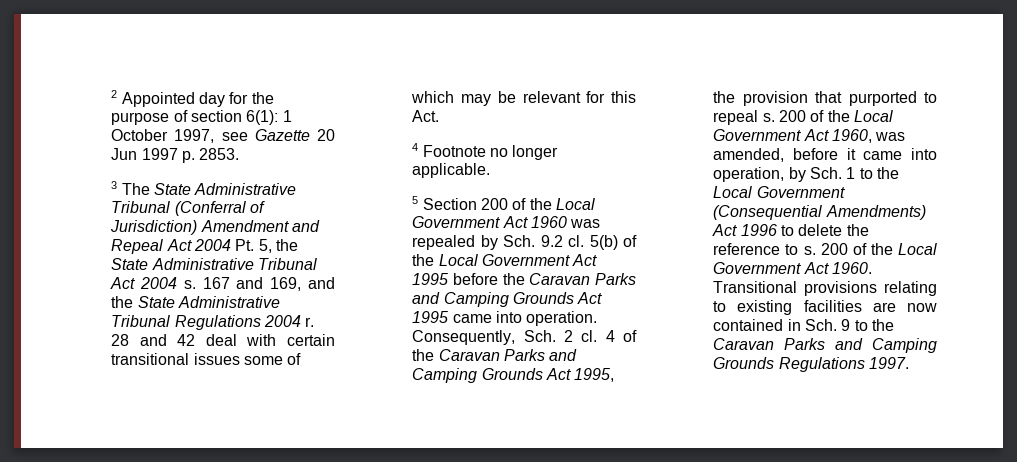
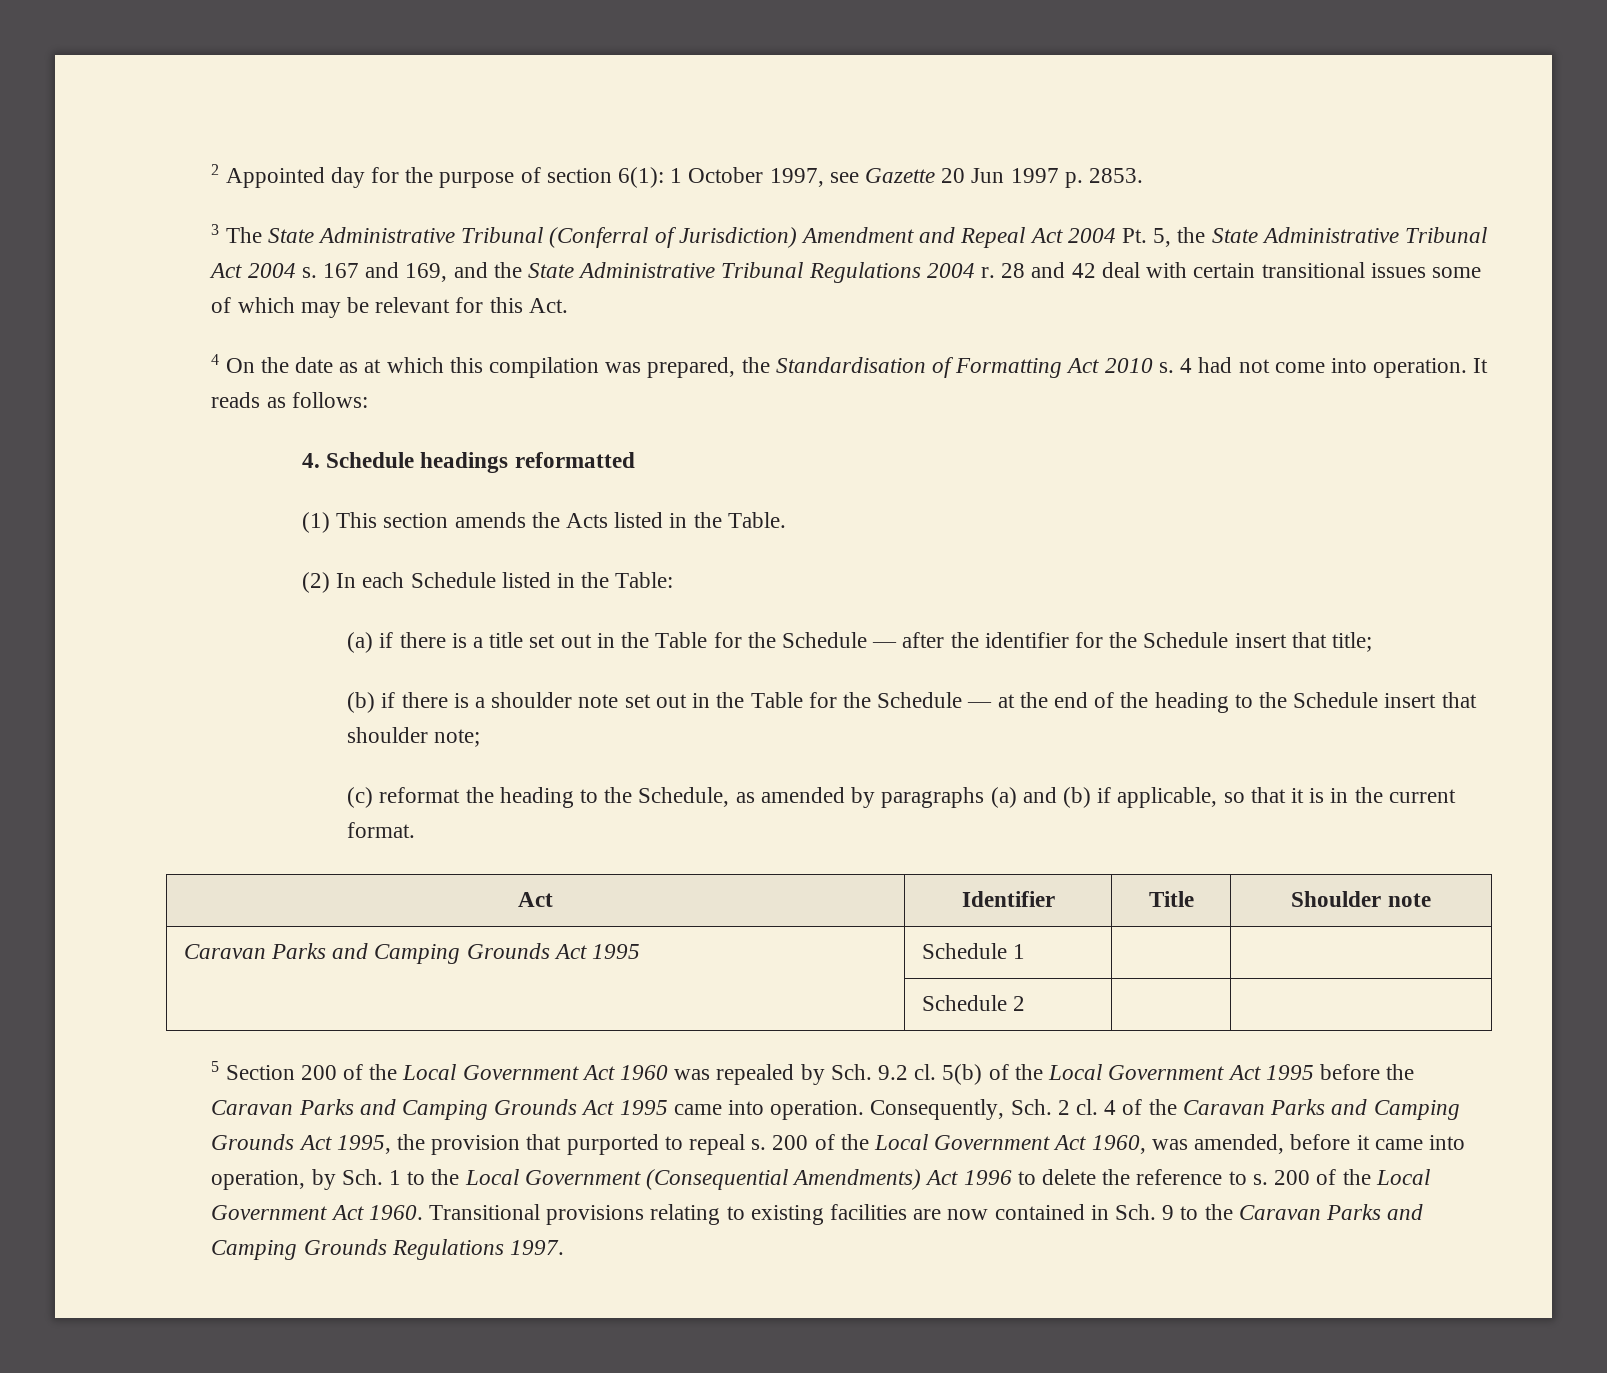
- 4 Footnote no longer applicable.
+ 4 On the date as at which this compilation was prepared, the Standardisation of Formatting Act 2010 s. 4 had not come into operation. It reads as follows:
+ 4. Schedule headings reformatted
+ (1) This section amends the Acts listed in the Table.
+ (2) In each Schedule listed in the Table:
+ (a) if there is a title set out in the Table for the Schedule — after the identifier for the Schedule insert that title;
+ (b) if there is a shoulder note set out in the Table for the Schedule — at the end of the heading to the Schedule insert that shoulder note;
+ (c) reformat the heading to the Schedule, as amended by paragraphs (a) and (b) if applicable, so that it is in the current format.
+ Act | Identifier | Title | Shoulder note
+ Caravan Parks and Camping Grounds Act 1995 | Schedule 1 | |
+ | Schedule 2 | |

